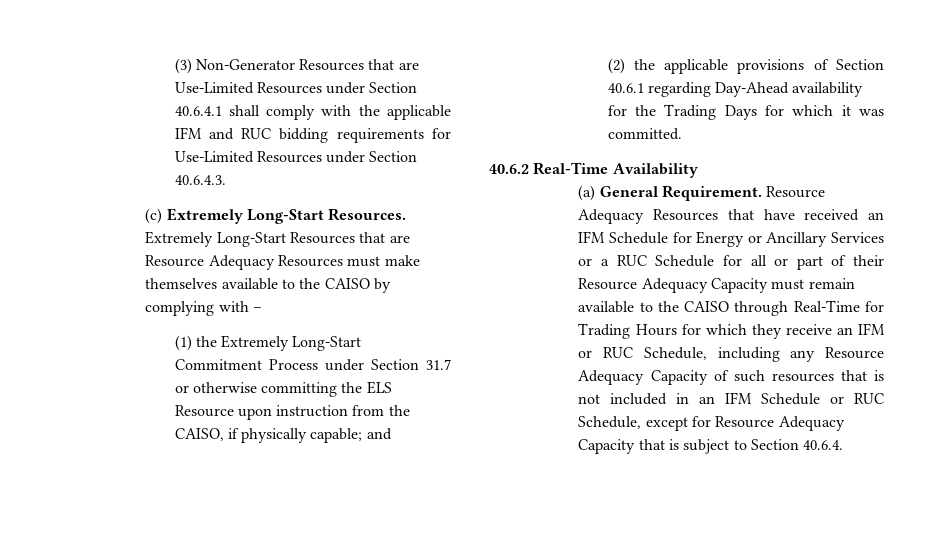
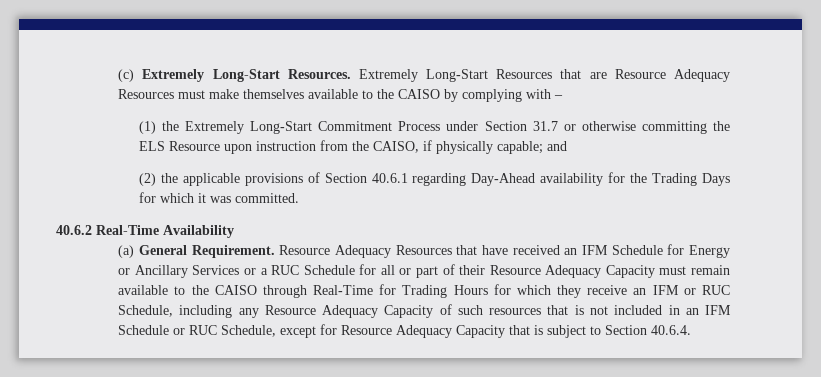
- (3) Non-Generator Resources that are Use-Limited Resources under Section 40.6.4.1 shall comply with the applicable IFM and RUC bidding requirements for Use-Limited Resources under Section 40.6.4.3.

